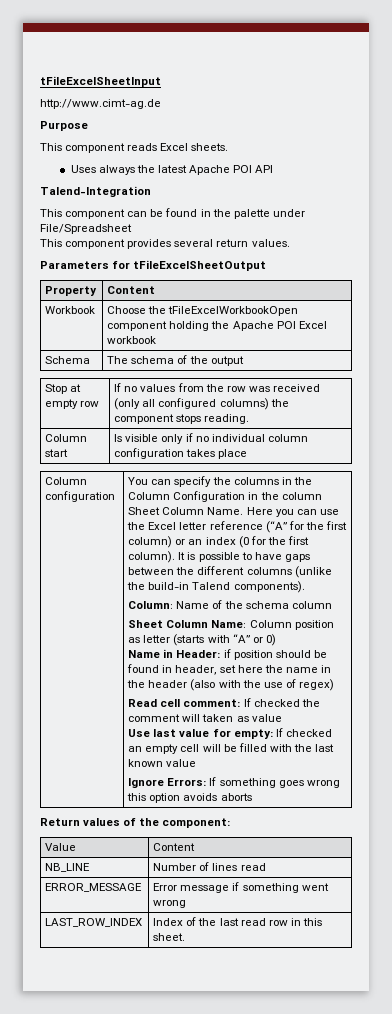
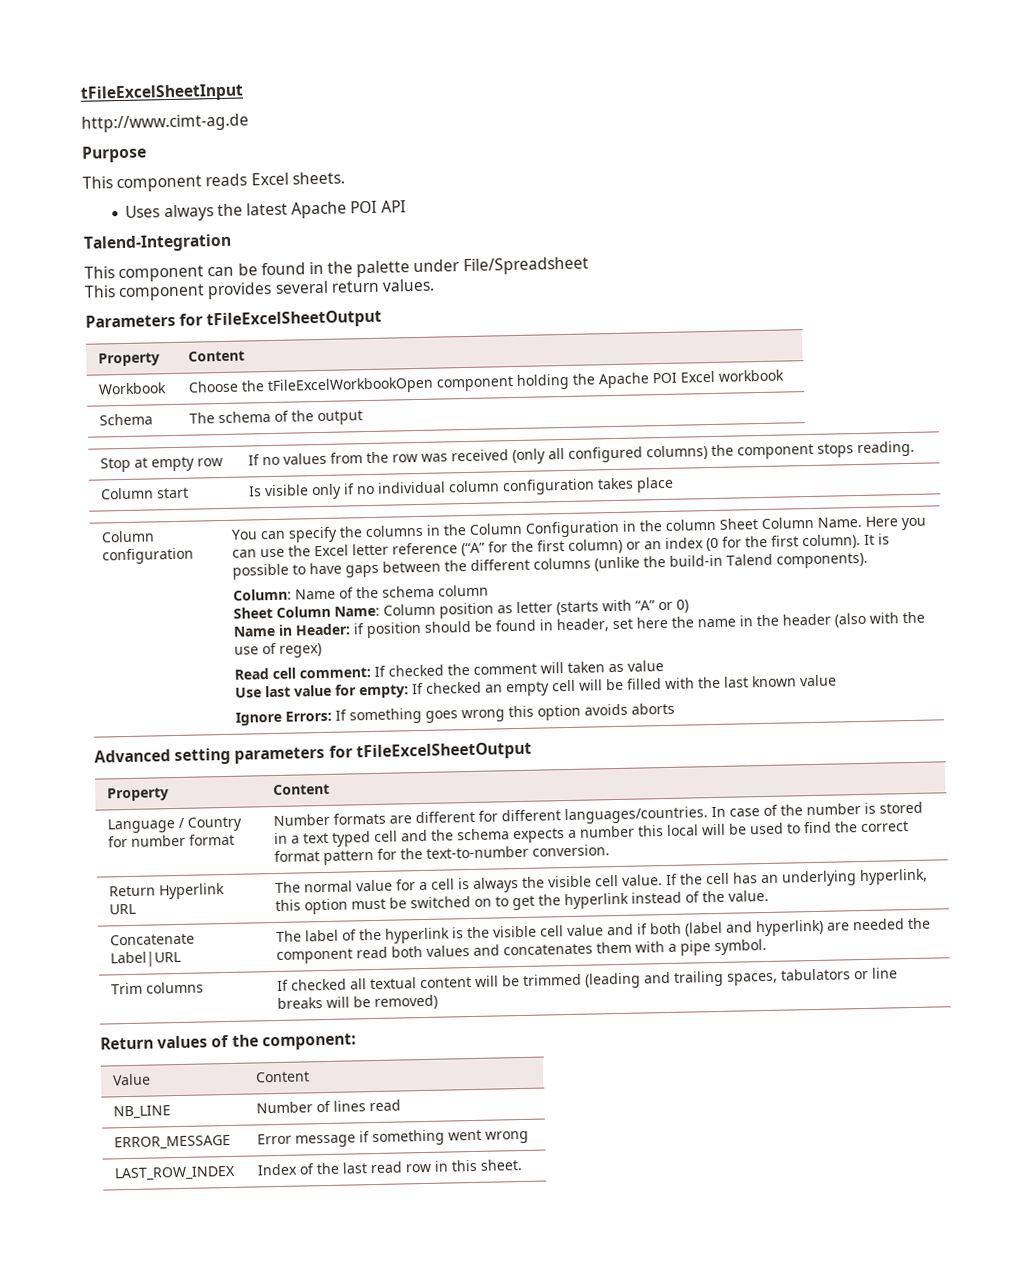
+ Advanced setting parameters for tFileExcelSheetOutput
+ Property | Content
+ Language / Country for number format | Number formats are different for different languages/countries. In case of the number is stored in a text typed cell and the schema expects a number this local will be used to find the correct format pattern for the text-to-number conversion.
+ Return Hyperlink URL | The normal value for a cell is always the visible cell value. If the cell has an underlying hyperlink, this option must be switched on to get the hyperlink instead of the value.
+ Concatenate Label|URL | The label of the hyperlink is the visible cell value and if both (label and hyperlink) are needed the component read both values and concatenates them with a pipe symbol.
+ Trim columns | If checked all textual content will be trimmed (leading and trailing spaces, tabulators or line breaks will be removed)

